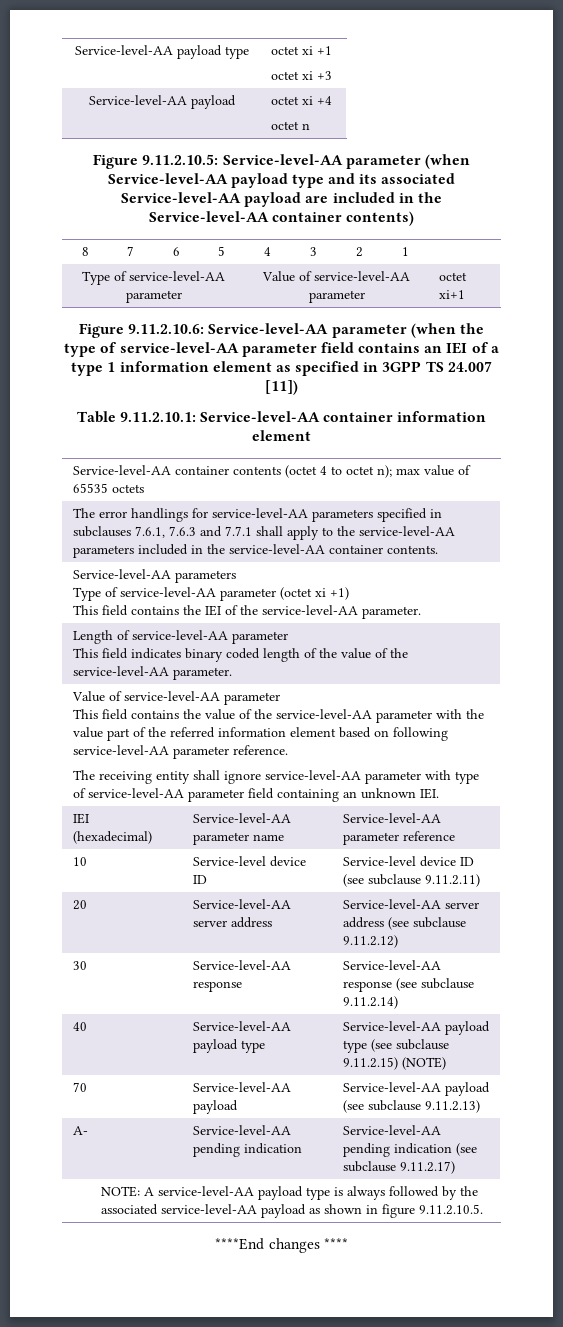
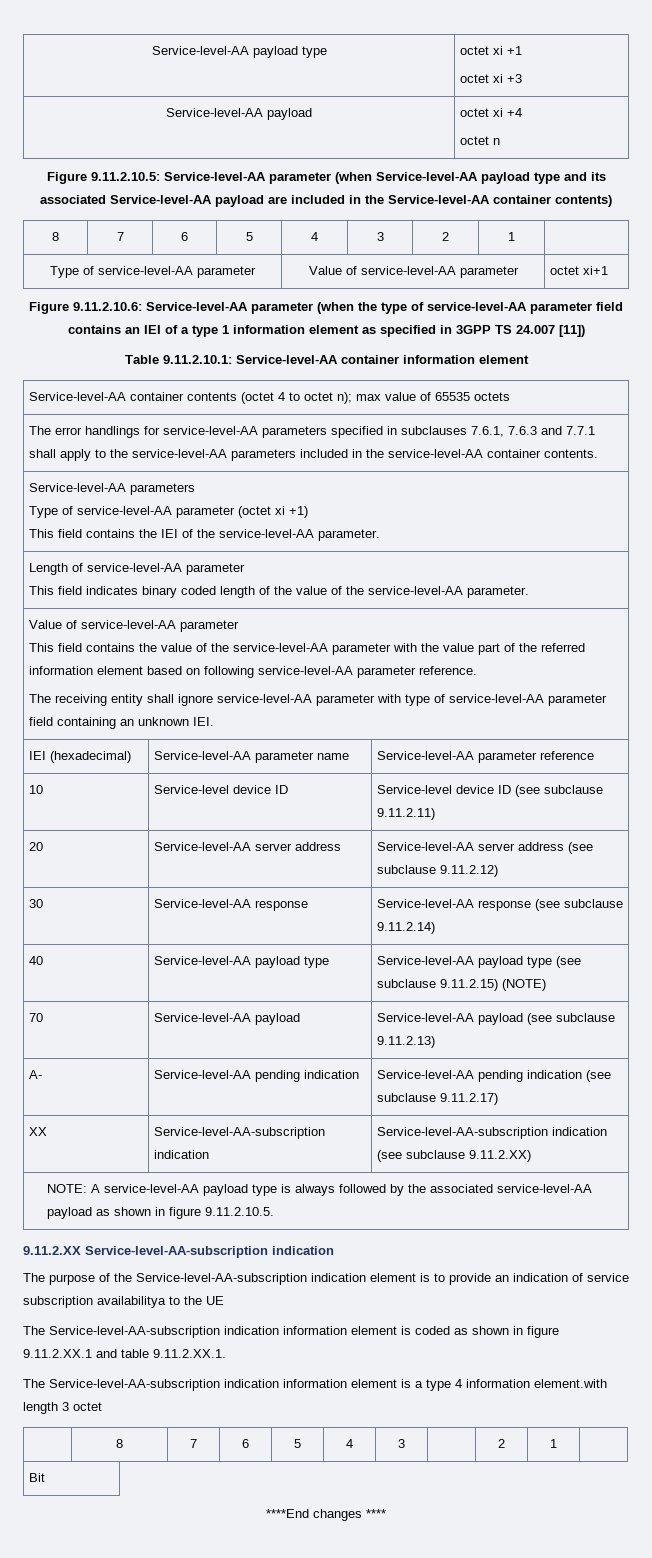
+ XX | Service-level-AA-subscription indication | Service-level-AA-subscription indication (see subclause 9.11.2.XX)
+ 9.11.2.XX Service-level-AA-subscription indication
+ The purpose of the Service-level-AA-subscription indication element is to provide an indication of service subscription availabilitya to the UE
+ The Service-level-AA-subscription indication information element is coded as shown in figure 9.11.2.XX.1 and table 9.11.2.XX.1.
+ The Service-level-AA-subscription indication information element is a type 4 information element.with length 3 octet
+ | 8 | 7 | 6 | 5 | 4 | 3 | | 2 | 1 |
+ Bit

